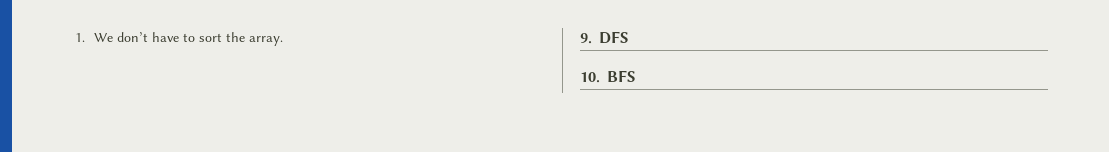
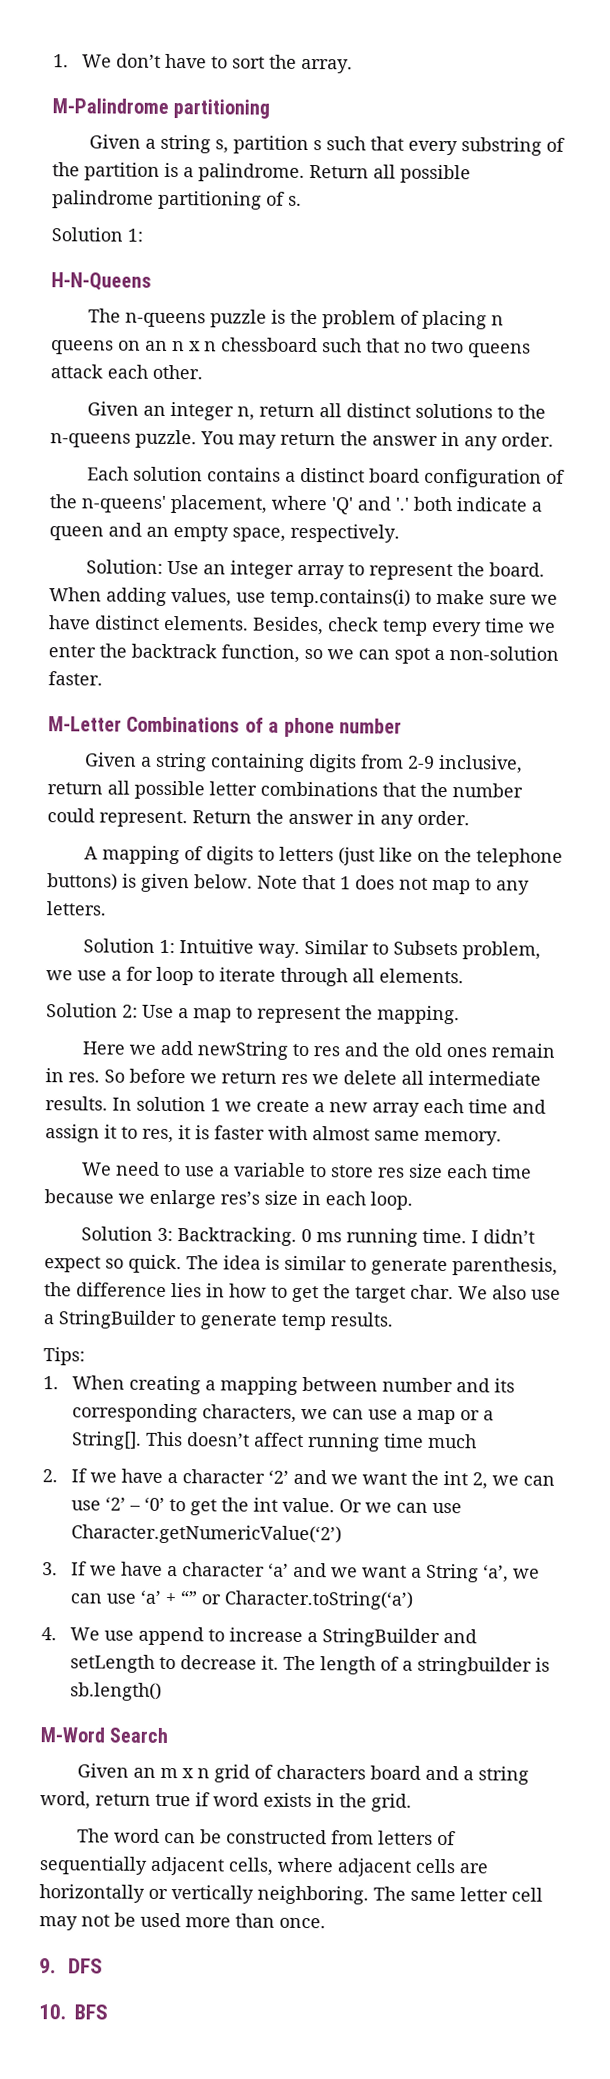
+ M-Palindrome partitioning
+ Given a string s, partition s such that every substring of the partition is a palindrome. Return all possible palindrome partitioning of s.
+ Solution 1:
+ H-N-Queens
+ The n-queens puzzle is the problem of placing n queens on an n x n chessboard such that no two queens attack each other.
+ Given an integer n, return all distinct solutions to the n-queens puzzle. You may return the answer in any order.
+ Each solution contains a distinct board configuration of the n-queens' placement, where 'Q' and '.' both indicate a queen and an empty space, respectively.
+ Solution: Use an integer array to represent the board. When adding values, use temp.contains(i) to make sure we have distinct elements. Besides, check temp every time we enter the backtrack function, so we can spot a non-solution faster.
+ M-Letter Combinations of a phone number
+ Given a string containing digits from 2-9 inclusive, return all possible letter combinations that the number could represent. Return the answer in any order.
+ A mapping of digits to letters (just like on the telephone buttons) is given below. Note that 1 does not map to any letters.
+ Solution 1: Intuitive way. Similar to Subsets problem, we use a for loop to iterate through all elements.
+ Solution 2: Use a map to represent the mapping.
+ Here we add newString to res and the old ones remain in res. So before we return res we delete all intermediate results. In solution 1 we create a new array each time and assign it to res, it is faster with almost same memory.
+ We need to use a variable to store res size each time because we enlarge res’s size in each loop.
+ Solution 3: Backtracking. 0 ms running time. I didn’t expect so quick. The idea is similar to generate parenthesis, the difference lies in how to get the target char. We also use a StringBuilder to generate temp results.
+ Tips:
+ 1. When creating a mapping between number and its corresponding characters, we can use a map or a String[]. This doesn’t affect running time much
+ 2. If we have a character ‘2’ and we want the int 2, we can use ‘2’ – ‘0’ to get the int value. Or we can use Character.getNumericValue(‘2’)
+ 3. If we have a character ‘a’ and we want a String ‘a’, we can use ‘a’ + “” or Character.toString(‘a’)
+ 4. We use append to increase a StringBuilder and setLength to decrease it. The length of a stringbuilder is sb.length()
+ M-Word Search
+ Given an m x n grid of characters board and a string word, return true if word exists in the grid.
+ The word can be constructed from letters of sequentially adjacent cells, where adjacent cells are horizontally or vertically neighboring. The same letter cell may not be used more than once.

